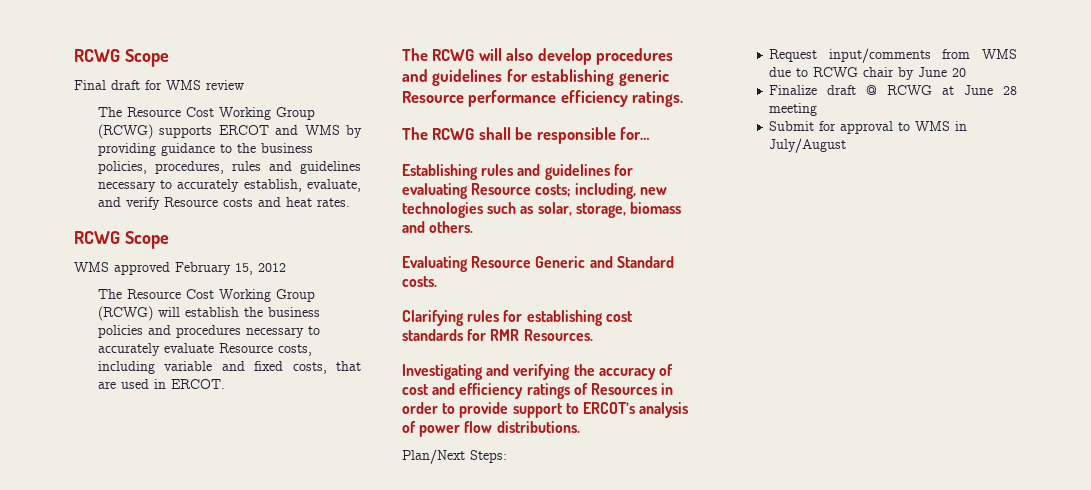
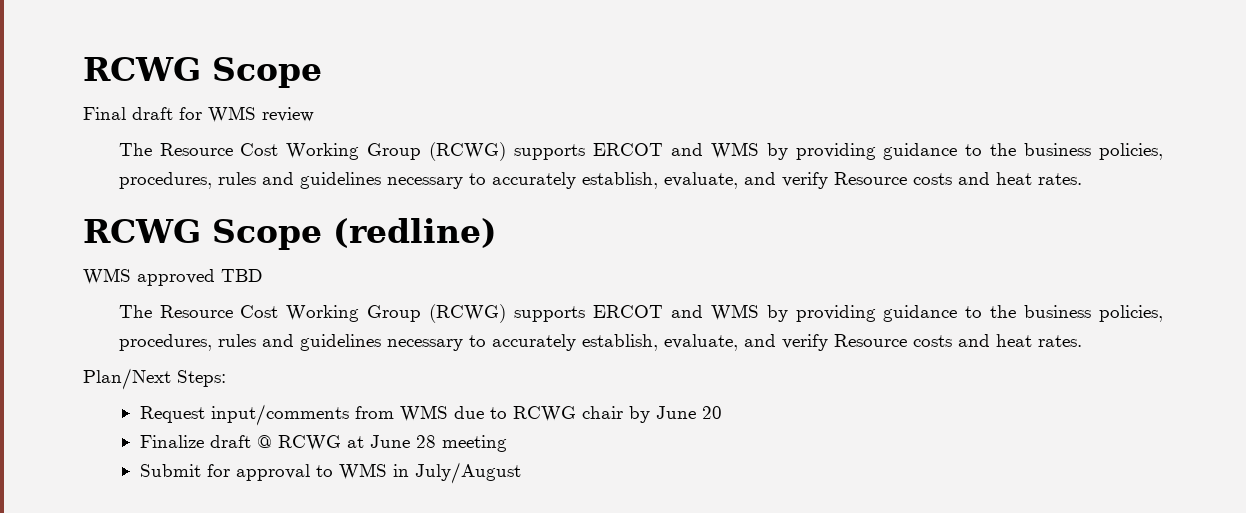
  Final draft for WMS review
  The Resource Cost Working Group (RCWG) supports ERCOT and WMS by providing guidance to the business policies, procedures, rules and guidelines necessary to accurately establish, evaluate, and verify Resource costs and heat rates.
- RCWG Scope
+ RCWG Scope (redline)
- WMS approved February 15, 2012
- The Resource Cost Working Group (RCWG) will establish the business policies and procedures necessary to accurately evaluate Resource costs, including variable and fixed costs, that are used in ERCOT.
- The RCWG will also develop procedures and guidelines for establishing generic Resource performance efficiency ratings.
- The RCWG shall be responsible for…
- Establishing rules and guidelines for evaluating Resource costs; including, new technologies such as solar, storage, biomass and others.
- Evaluating Resource Generic and Standard costs.
- Clarifying rules for establishing cost standards for RMR Resources.
- Investigating and verifying the accuracy of cost and efficiency ratings of Resources in order to provide support to ERCOT’s analysis of power flow distributions.
+ WMS approved TBD
+ The Resource Cost Working Group (RCWG) supports ERCOT and WMS by providing guidance to the business policies, procedures, rules and guidelines necessary to accurately establish, evaluate, and verify Resource costs and heat rates.

